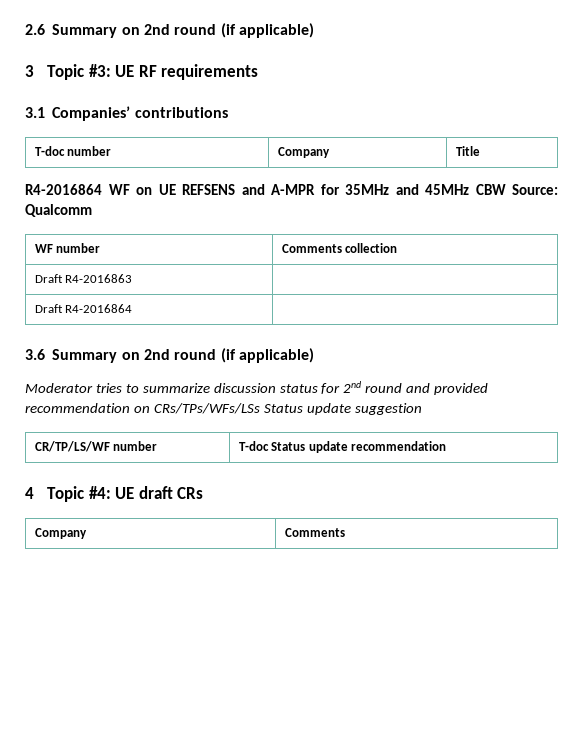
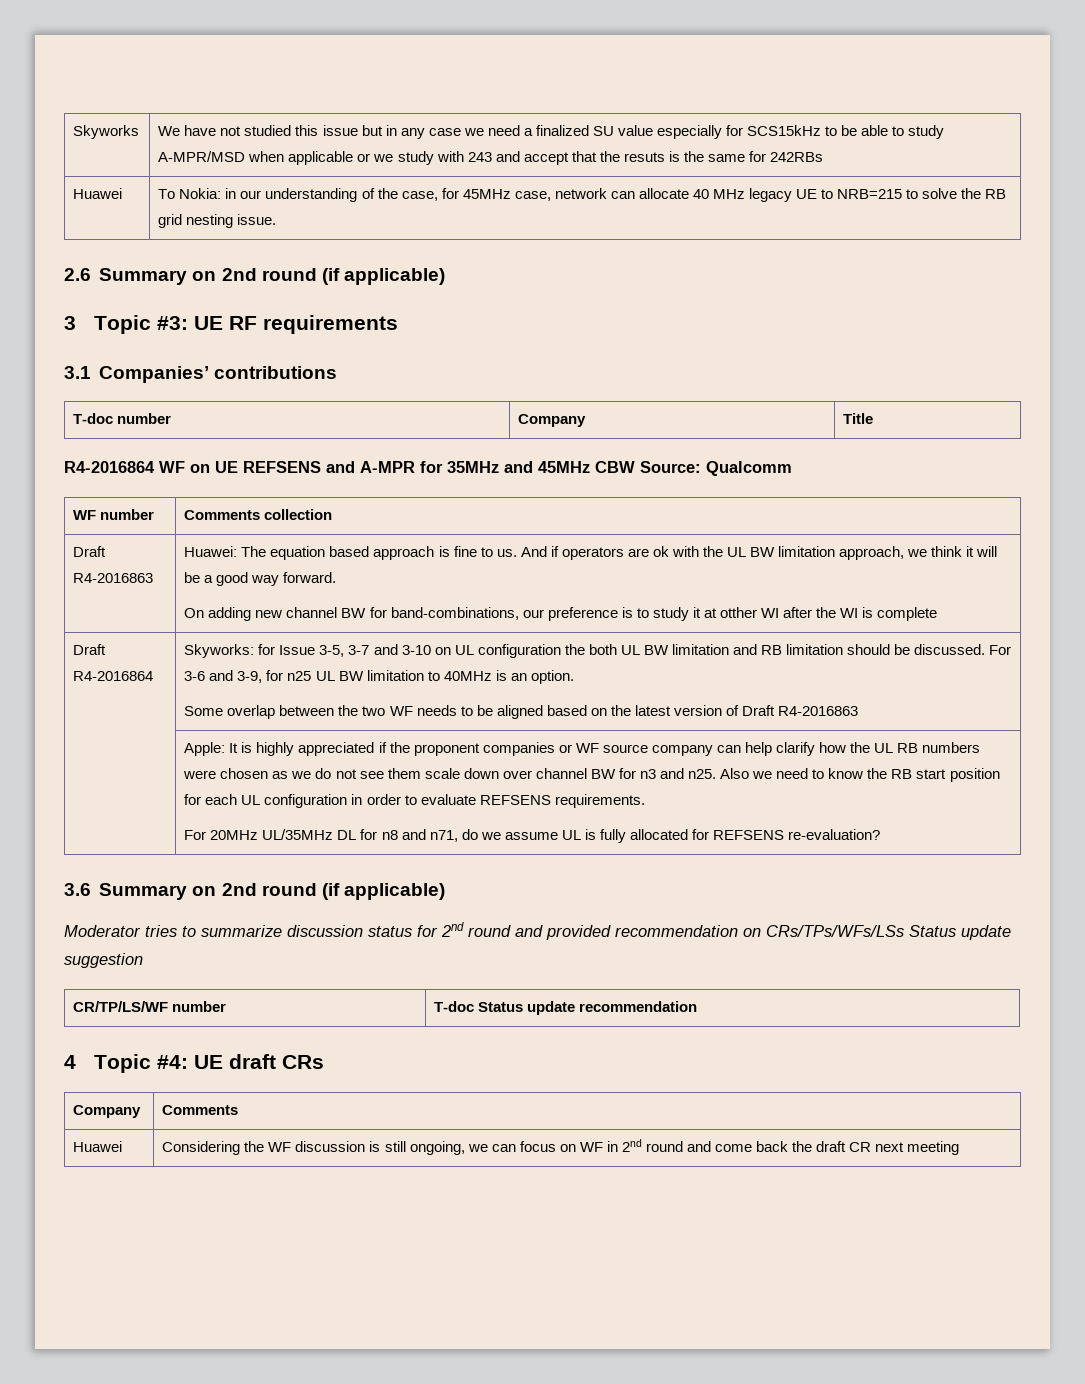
+ Skyworks | We have not studied this issue but in any case we need a finalized SU value especially for SCS15kHz to be able to study A-MPR/MSD when applicable or we study with 243 and accept that the resuts is the same for 242RBs
+ Huawei | To Nokia: in our understanding of the case, for 45MHz case, network can allocate 40 MHz legacy UE to NRB=215 to solve the RB grid nesting issue.
- Draft R4-2016864 |
+ Huawei: The equation based approach is fine to us. And if operators are ok with the UL BW limitation approach, we think it will be a good way forward.
+ On adding new channel BW for band-combinations, our preference is to study it at otther WI after the WI is complete
+ Draft R4-2016864 | Skyworks: for Issue 3-5, 3-7 and 3-10 on UL configuration the both UL BW limitation and RB limitation should be discussed. For 3-6 and 3-9, for n25 UL BW limitation to 40MHz is an option.
+ Some overlap between the two WF needs to be aligned based on the latest version of Draft R4-2016863
+ | Apple: It is highly appreciated if the proponent companies or WF source company can help clarify how the UL RB numbers were chosen as we do not see them scale down over channel BW for n3 and n25. Also we need to know the RB start position for each UL configuration in order to evaluate REFSENS requirements.
+ For 20MHz UL/35MHz DL for n8 and n71, do we assume UL is fully allocated for REFSENS re-evaluation?
+ Huawei | Considering the WF discussion is still ongoing, we can focus on WF in 2nd round and come back the draft CR next meeting

